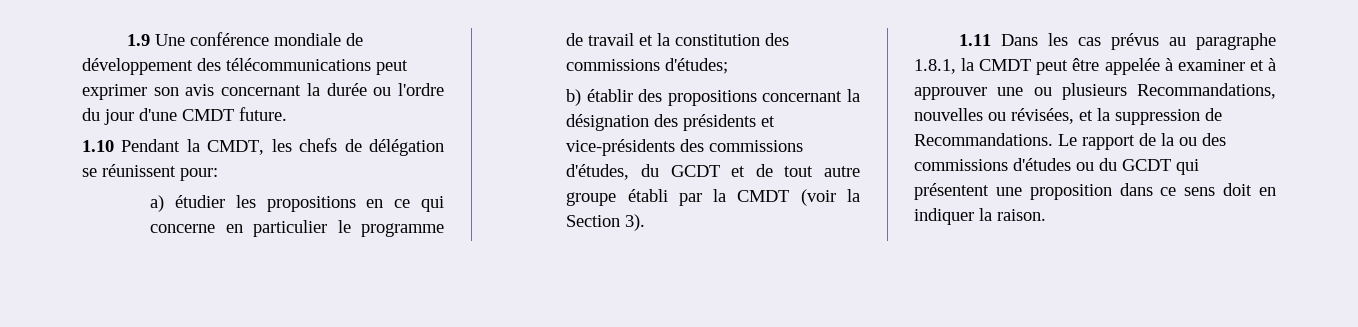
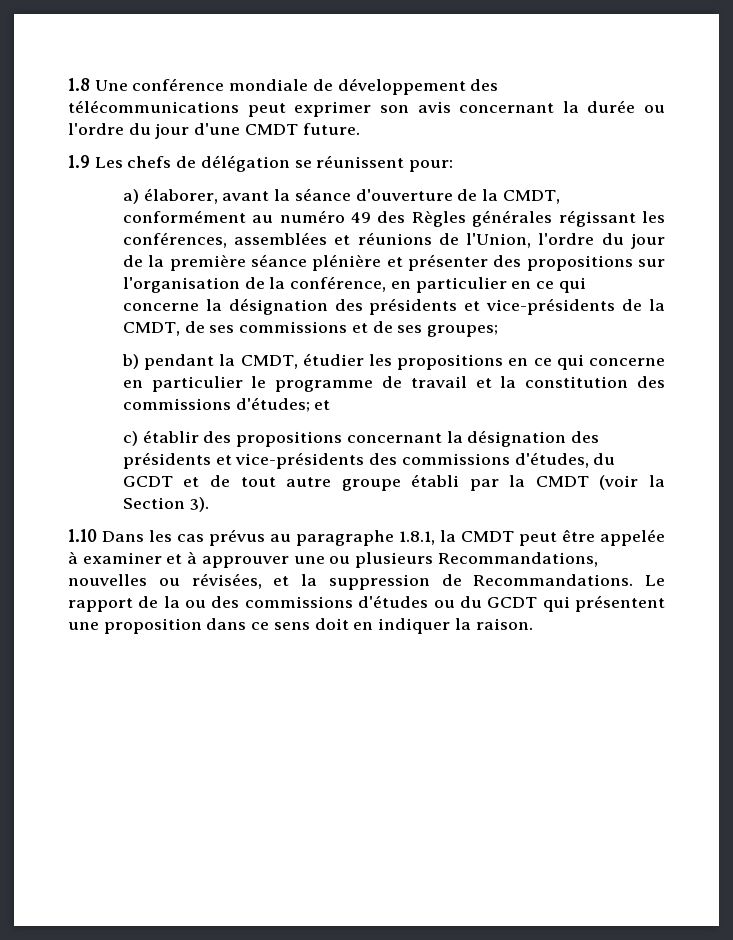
- 1.9 Une conférence mondiale de développement des télécommunications peut exprimer son avis concernant la durée ou l'ordre du jour d'une CMDT future.
+ 1.8 Une conférence mondiale de développement des télécommunications peut exprimer son avis concernant la durée ou l'ordre du jour d'une CMDT future.
- 1.10 Pendant la CMDT, les chefs de délégation se réunissent pour:
+ 1.9 Les chefs de délégation se réunissent pour:
- a) étudier les propositions en ce qui concerne en particulier le programme de travail et la constitution des commissions d'études;
- b) établir des propositions concernant la désignation des présidents et vice-présidents des commissions d'études, du GCDT et de tout autre groupe établi par la CMDT (voir la Section 3).
+ a) élaborer, avant la séance d'ouverture de la CMDT, conformément au numéro 49 des Règles générales régissant les conférences, assemblées et réunions de l'Union, l'ordre du jour de la première séance plénière et présenter des propositions sur l'organisation de la conférence, en particulier en ce qui concerne la désignation des présidents et vice-présidents de la CMDT, de ses commissions et de ses groupes;
+ b) pendant la CMDT, étudier les propositions en ce qui concerne en particulier le programme de travail et la constitution des commissions d'études; et
+ c) établir des propositions concernant la désignation des présidents et vice-présidents des commissions d'études, du GCDT et de tout autre groupe établi par la CMDT (voir la Section 3).
- 1.11 Dans les cas prévus au paragraphe 1.8.1, la CMDT peut être appelée à examiner et à approuver une ou plusieurs Recommandations, nouvelles ou révisées, et la suppression de Recommandations.
+ 1.10 Dans les cas prévus au paragraphe 1.8.1, la CMDT peut être appelée à examiner et à approuver une ou plusieurs Recommandations, nouvelles ou révisées, et la suppression de Recommandations.

